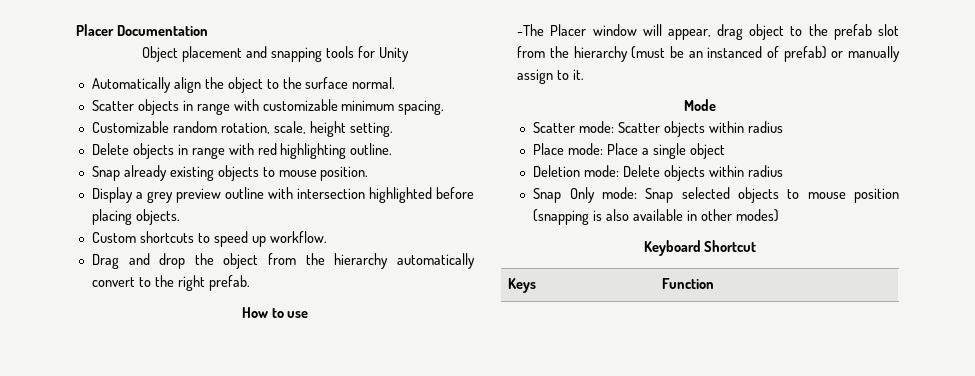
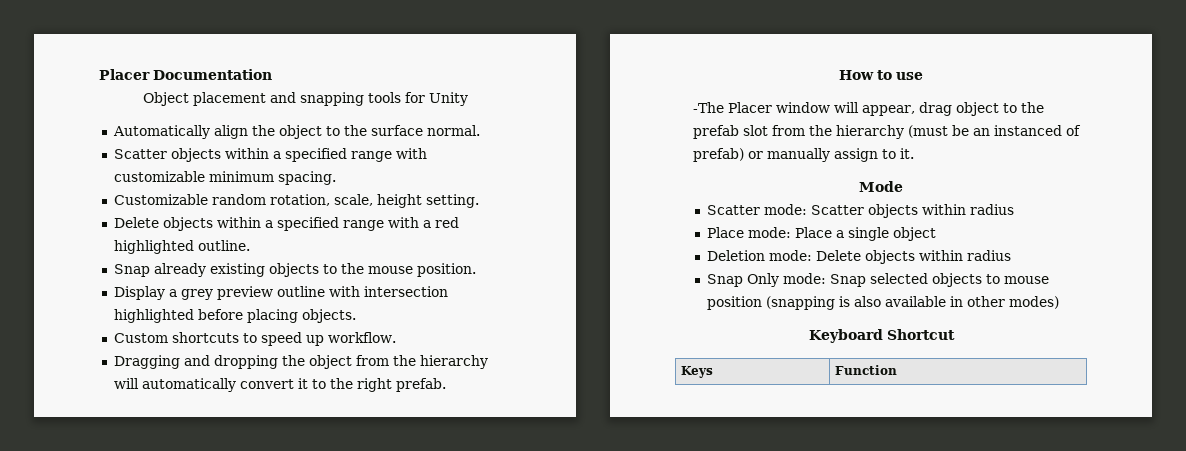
- Scatter objects in range with customizable minimum spacing.
+ Scatter objects within a specified range with customizable minimum spacing.
- Delete objects in range with red highlighting outline.
+ Delete objects within a specified range with a red highlighted outline.
- Snap already existing objects to mouse position.
+ Snap already existing objects to the mouse position.
- Drag and drop the object from the hierarchy automatically convert to the right prefab.
+ Dragging and dropping the object from the hierarchy will automatically convert it to the right prefab.

